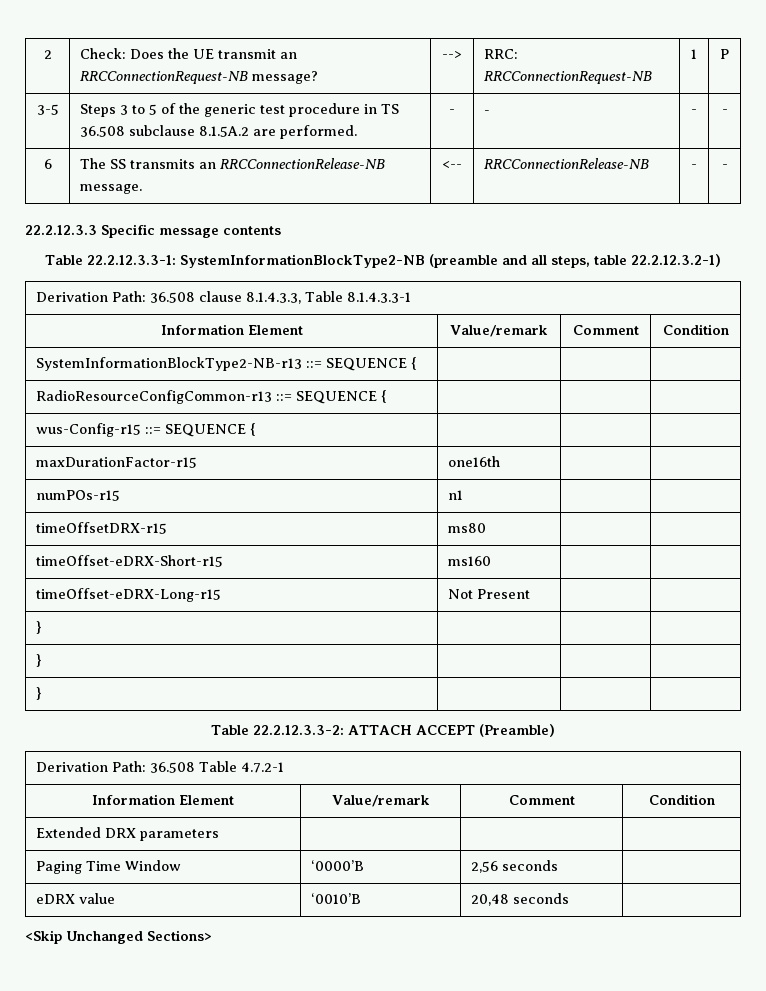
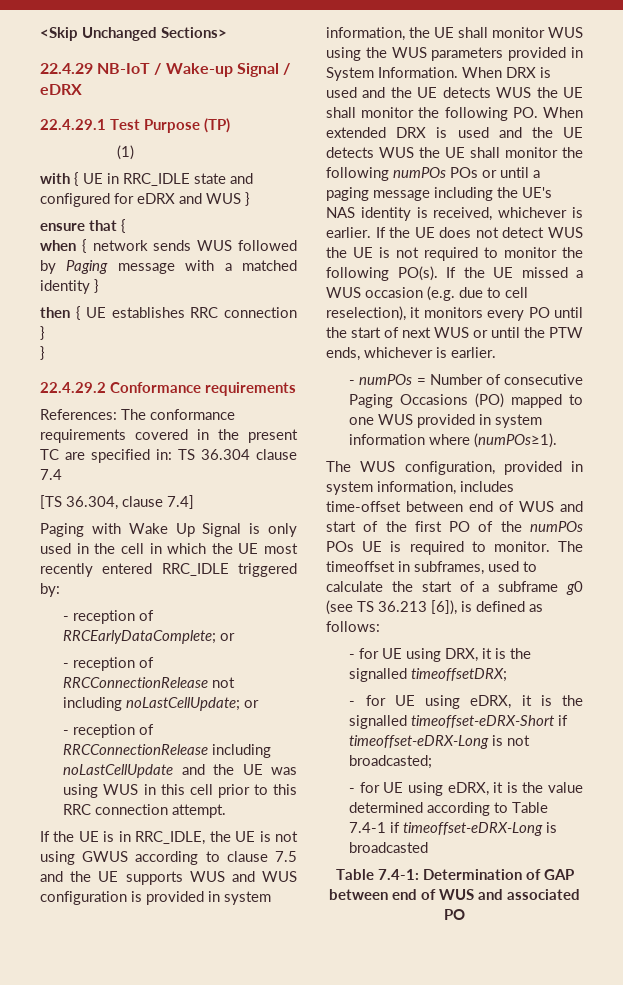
- 2 | Check: Does the UE transmit an RRCConnectionRequest-NB message? | --> | RRC: RRCConnectionRequest-NB | 1 | P
- 3-5 | Steps 3 to 5 of the generic test procedure in TS 36.508 subclause 8.1.5A.2 are performed. | - | - | - | -
- 6 | The SS transmits an RRCConnectionRelease-NB message. | <-- | RRCConnectionRelease-NB | - | -
- 22.2.12.3.3 Specific message contents
- Table 22.2.12.3.3-1: SystemInformationBlockType2-NB (preamble and all steps, table 22.2.12.3.2-1)
- Derivation Path: 36.508 clause 8.1.4.3.3, Table 8.1.4.3.3-1
- Information Element | Value/remark | Comment | Condition
- SystemInformationBlockType2-NB-r13 ::= SEQUENCE { | | |
- RadioResourceConfigCommon-r13 ::= SEQUENCE { | | |
- wus-Config-r15 ::= SEQUENCE { | | |
- maxDurationFactor-r15 | one16th | |
- numPOs-r15 | n1 | |
- timeOffsetDRX-r15 | ms80 | |
- timeOffset-eDRX-Short-r15 | ms160 | |
- timeOffset-eDRX-Long-r15 | Not Present | |
- } | | |
- } | | |
- } | | |
- Table 22.2.12.3.3-2: ATTACH ACCEPT (Preamble)
- Derivation Path: 36.508 Table 4.7.2-1
- Information Element | Value/remark | Comment | Condition
- Extended DRX parameters | | |
- Paging Time Window | ‘0000’B | 2,56 seconds |
- eDRX value | ‘0010’B | 20,48 seconds |
  <Skip Unchanged Sections>
+ 22.4.29 NB-IoT / Wake-up Signal / eDRX
+ 22.4.29.1 Test Purpose (TP)
+ (1)
+ with { UE in RRC_IDLE state and configured for eDRX and WUS }
+ ensure that {
+ when { network sends WUS followed by Paging message with a matched identity }
+ then { UE establishes RRC connection }
+ }
+ 22.4.29.2 Conformance requirements
+ References: The conformance requirements covered in the present TC are specified in: TS 36.304 clause 7.4
+ [TS 36.304, clause 7.4]
+ Paging with Wake Up Signal is only used in the cell in which the UE most recently entered RRC_IDLE triggered by:
+ - reception of RRCEarlyDataComplete; or
+ - reception of RRCConnectionRelease not including noLastCellUpdate; or
+ - reception of RRCConnectionRelease including noLastCellUpdate and the UE was using WUS in this cell prior to this RRC connection attempt.
+ If the UE is in RRC_IDLE, the UE is not using GWUS according to clause 7.5 and the UE supports WUS and WUS configuration is provided in system information, the UE shall monitor WUS using the WUS parameters provided in System Information. When DRX is used and the UE detects WUS the UE shall monitor the following PO. When extended DRX is used and the UE detects WUS the UE shall monitor the following numPOs POs or until a paging message including the UE's NAS identity is received, whichever is earlier. If the UE does not detect WUS the UE is not required to monitor the following PO(s). If the UE missed a WUS occasion (e.g. due to cell reselection), it monitors every PO until the start of next WUS or until the PTW ends, whichever is earlier.
+ - numPOs = Number of consecutive Paging Occasions (PO) mapped to one WUS provided in system information where (numPOs≥1).
+ The WUS configuration, provided in system information, includes time-offset between end of WUS and start of the first PO of the numPOs POs UE is required to monitor. The timeoffset in subframes, used to calculate the start of a subframe g0 (see TS 36.213 [6]), is defined as follows:
+ - for UE using DRX, it is the signalled timeoffsetDRX;
+ - for UE using eDRX, it is the signalled timeoffset-eDRX-Short if timeoffset-eDRX-Long is not broadcasted;
+ - for UE using eDRX, it is the value determined according to Table 7.4-1 if timeoffset-eDRX-Long is broadcasted
+ Table 7.4-1: Determination of GAP between end of WUS and associated PO

